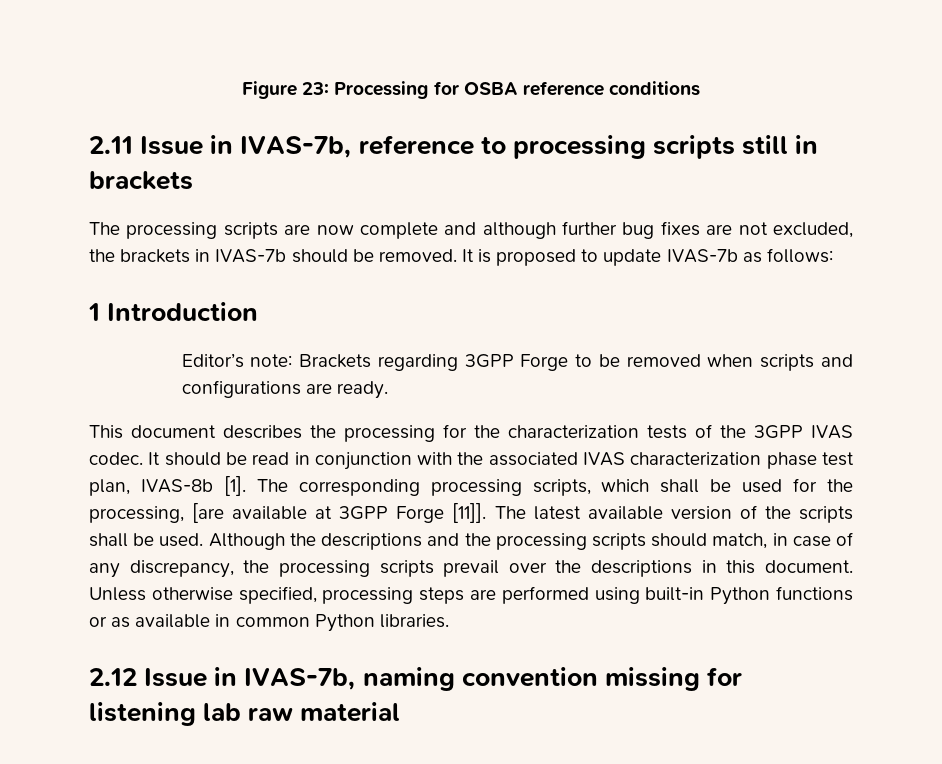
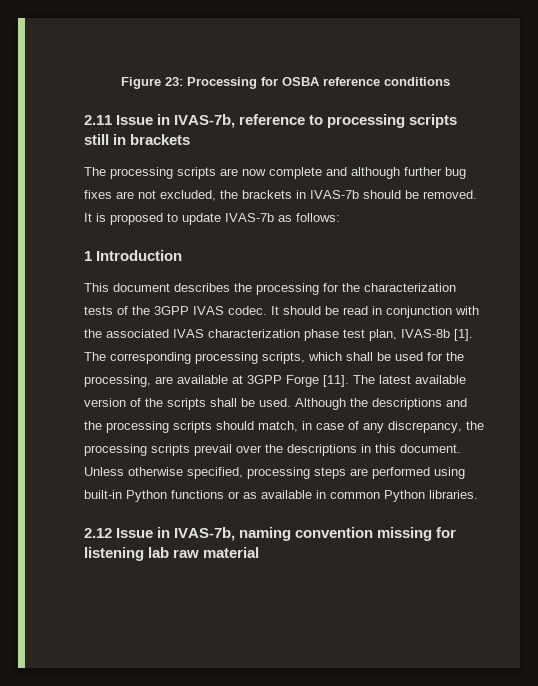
- Editor’s note: Brackets regarding 3GPP Forge to be removed when scripts and configurations are ready.
- The corresponding processing scripts, which shall be used for the processing, [are available at 3GPP Forge [11]].
+ The corresponding processing scripts, which shall be used for the processing, are available at 3GPP Forge [11].

